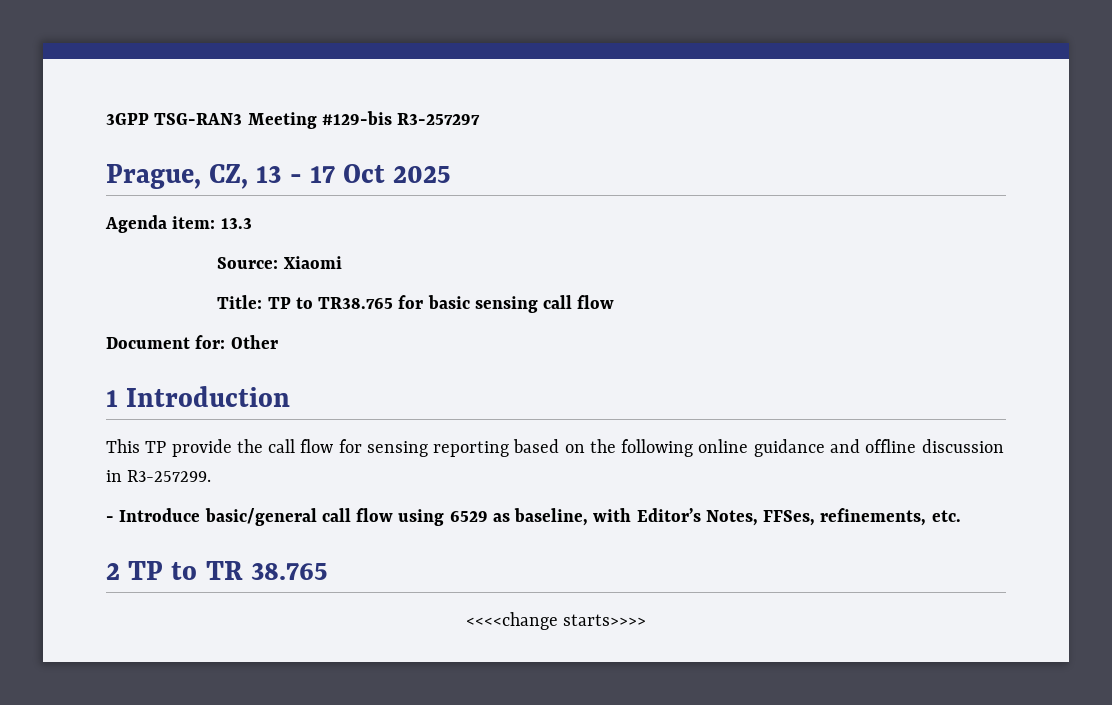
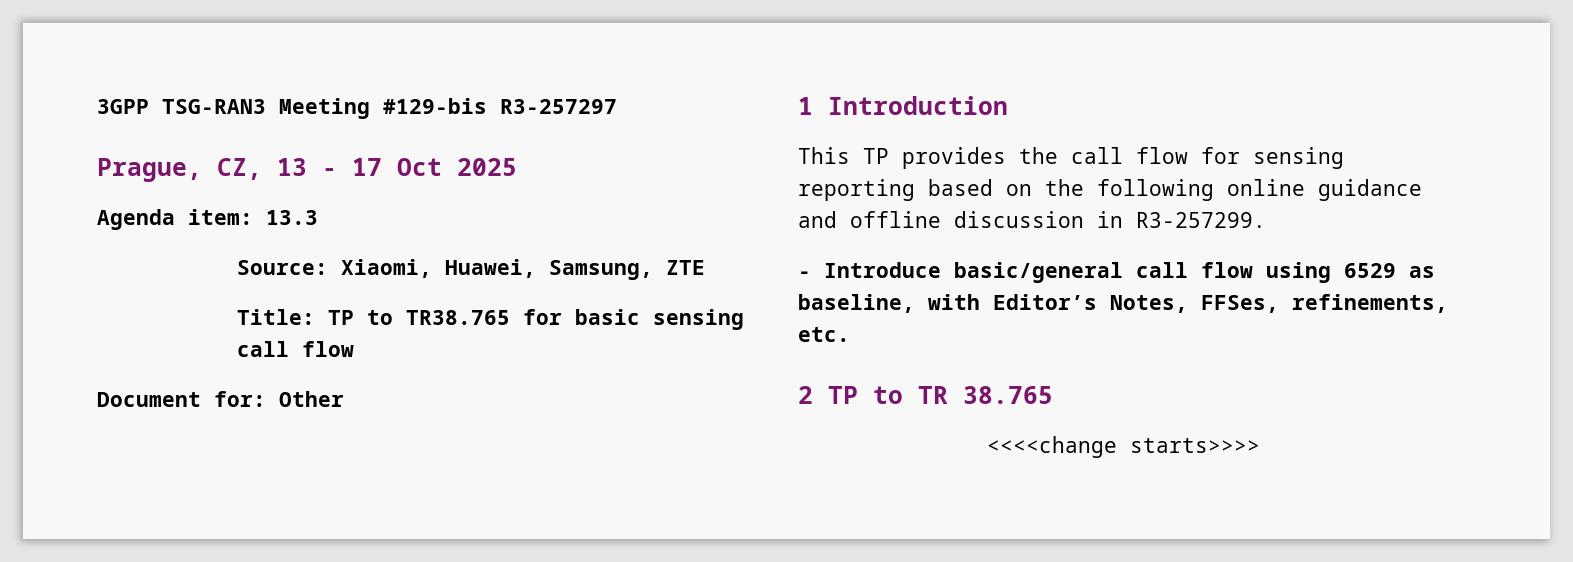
- Source: Xiaomi
+ Source: Xiaomi, Huawei, Samsung, ZTE
- This TP provide the call flow for sensing reporting based on the following online guidance and offline discussion in R3-257299.
+ This TP provides the call flow for sensing reporting based on the following online guidance and offline discussion in R3-257299.

